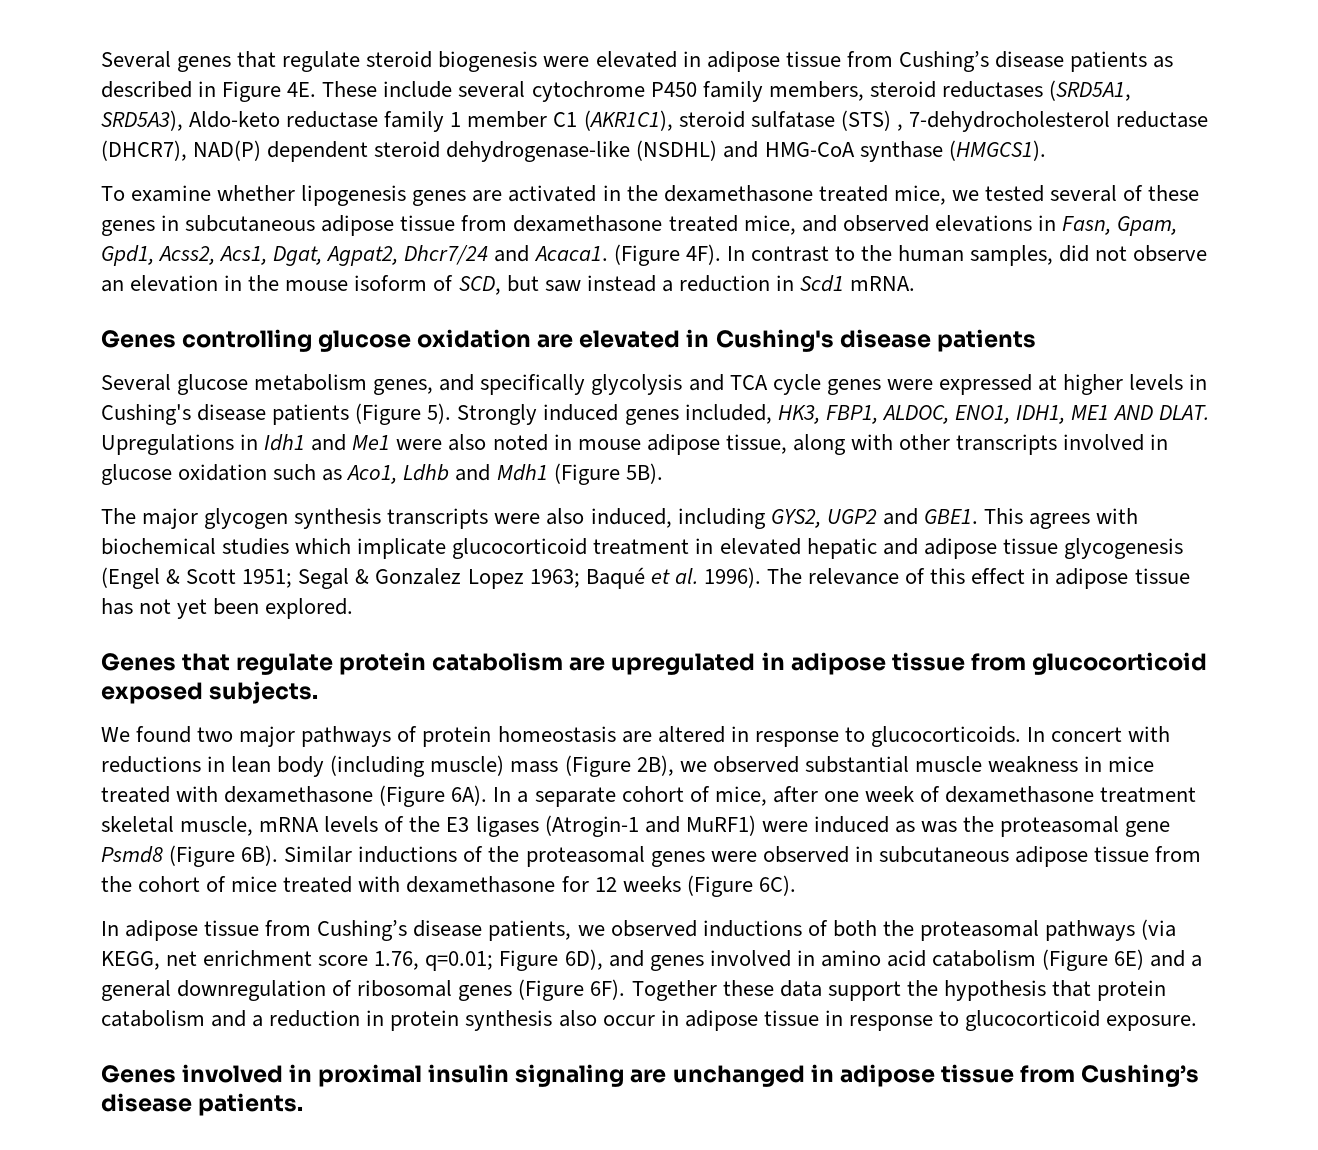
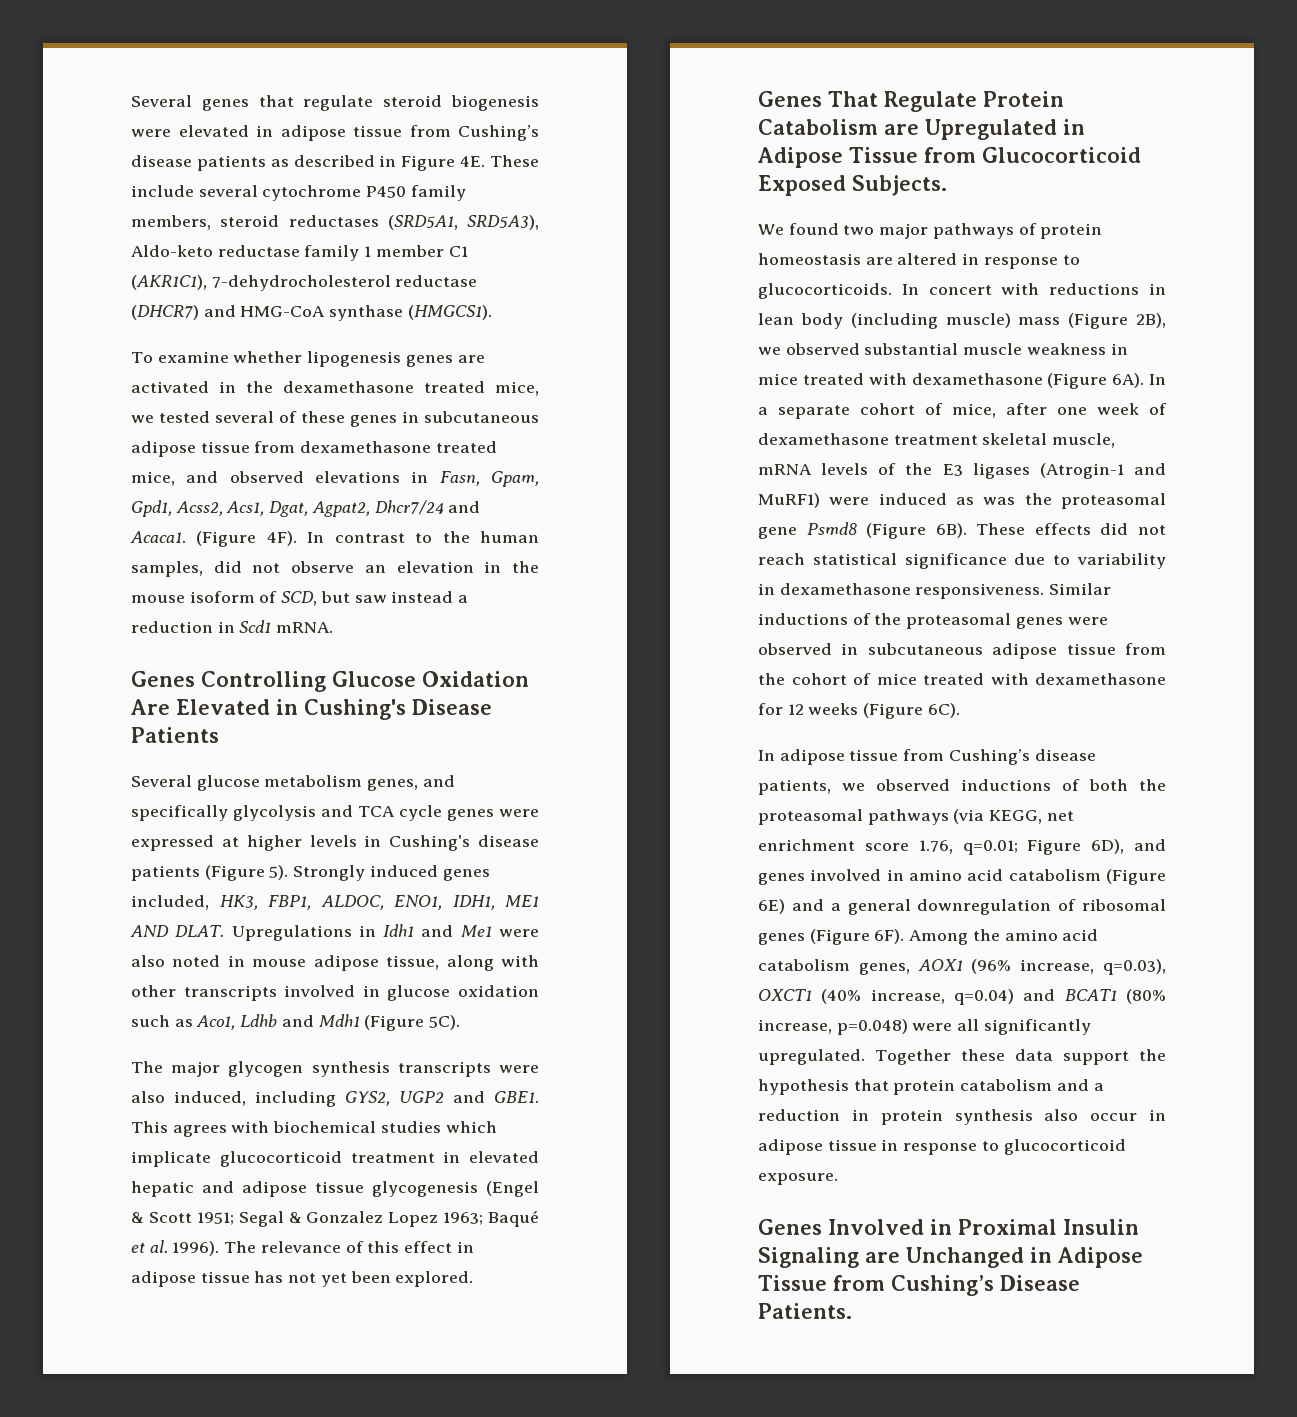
- These include several cytochrome P450 family members, steroid reductases (SRD5A1, SRD5A3), Aldo-keto reductase family 1 member C1 (AKR1C1), steroid sulfatase (STS) , 7-dehydrocholesterol reductase (DHCR7), NAD(P) dependent steroid dehydrogenase-like (NSDHL) and HMG-CoA synthase (HMGCS1).
+ These include several cytochrome P450 family members, steroid reductases (SRD5A1, SRD5A3), Aldo-keto reductase family 1 member C1 (AKR1C1), 7-dehydrocholesterol reductase (DHCR7) and HMG-CoA synthase (HMGCS1).
- Genes controlling glucose oxidation are elevated in Cushing's disease patients
+ Genes Controlling Glucose Oxidation Are Elevated in Cushing's Disease Patients
- Upregulations in Idh1 and Me1 were also noted in mouse adipose tissue, along with other transcripts involved in glucose oxidation such as Aco1, Ldhb and Mdh1 (Figure 5B).
+ Upregulations in Idh1 and Me1 were also noted in mouse adipose tissue, along with other transcripts involved in glucose oxidation such as Aco1, Ldhb and Mdh1 (Figure 5C).
- Genes that regulate protein catabolism are upregulated in adipose tissue from glucocorticoid exposed subjects.
+ Genes That Regulate Protein Catabolism are Upregulated in Adipose Tissue from Glucocorticoid Exposed Subjects.
+ These effects did not reach statistical significance due to variability in dexamethasone responsiveness.
+ Among the amino acid catabolism genes, AOX1 (96% increase, q=0.03), OXCT1 (40% increase, q=0.04) and BCAT1 (80% increase, p=0.048) were all significantly upregulated.
- Genes involved in proximal insulin signaling are unchanged in adipose tissue from Cushing’s disease patients.
+ Genes Involved in Proximal Insulin Signaling are Unchanged in Adipose Tissue from Cushing’s Disease Patients.

